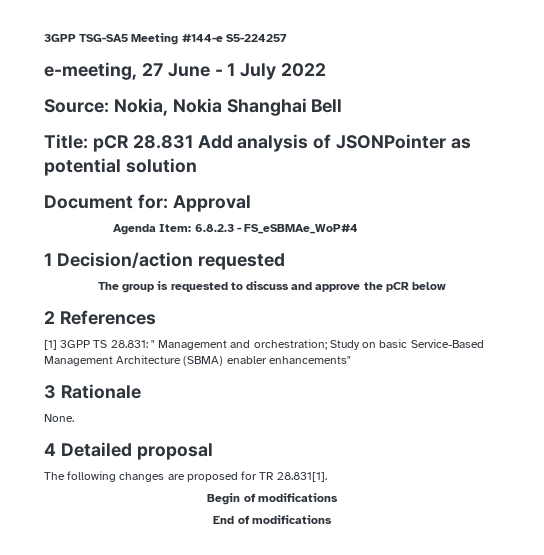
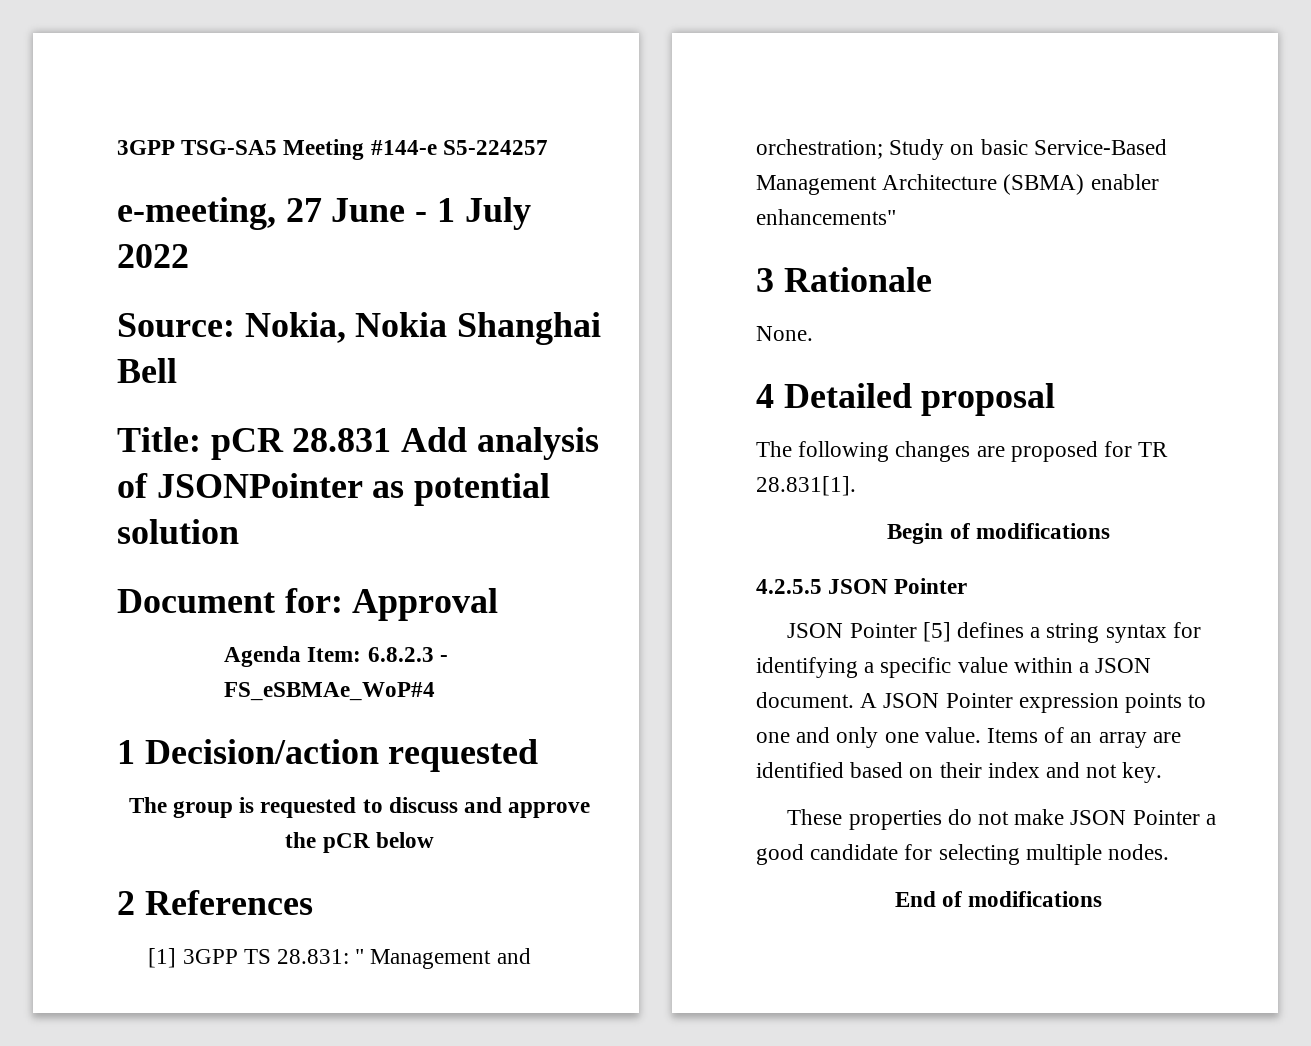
+ 4.2.5.5 JSON Pointer
+ JSON Pointer [5] defines a string syntax for identifying a specific value within a JSON document. A JSON Pointer expression points to one and only one value. Items of an array are identified based on their index and not key.
+ These properties do not make JSON Pointer a good candidate for selecting multiple nodes.

